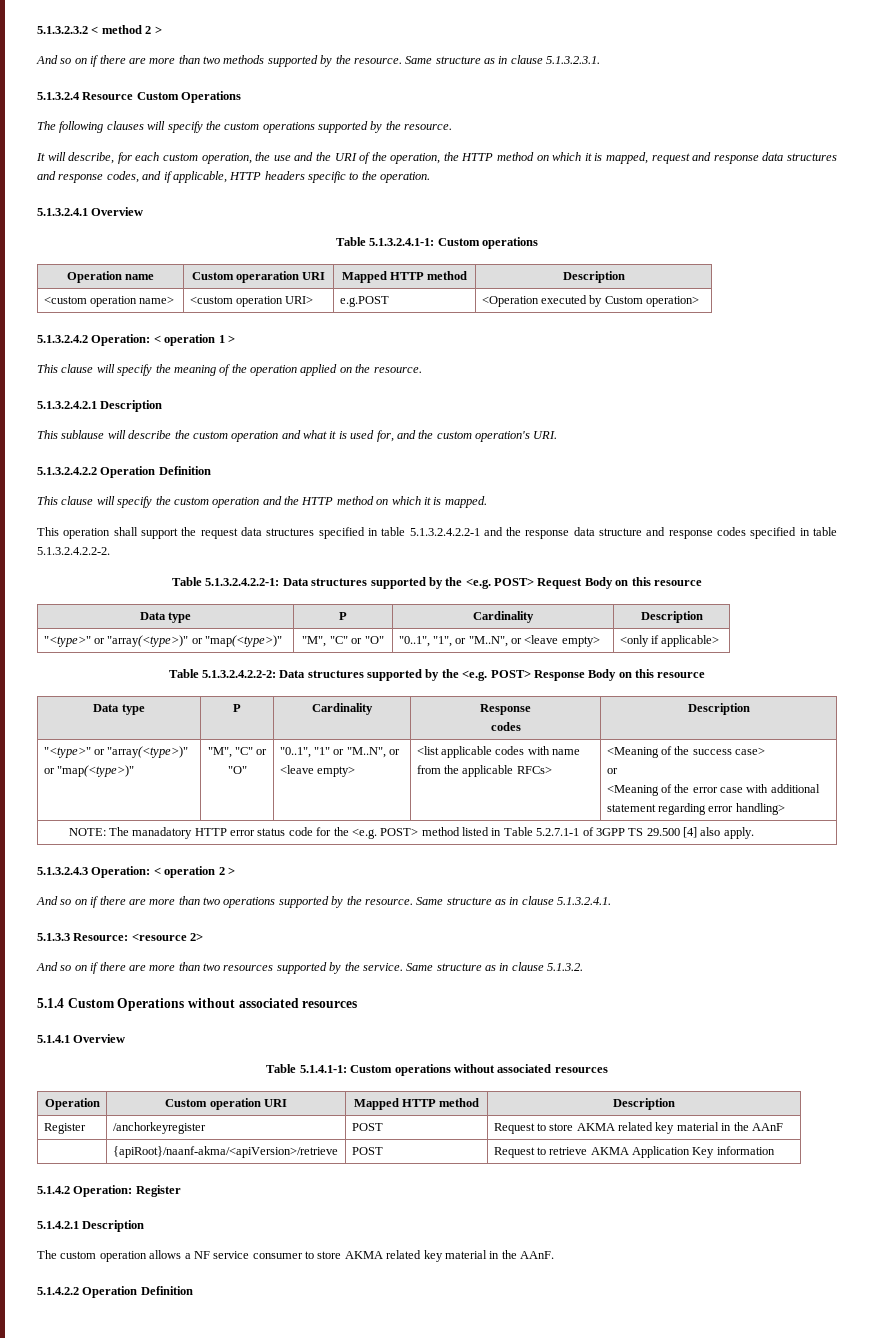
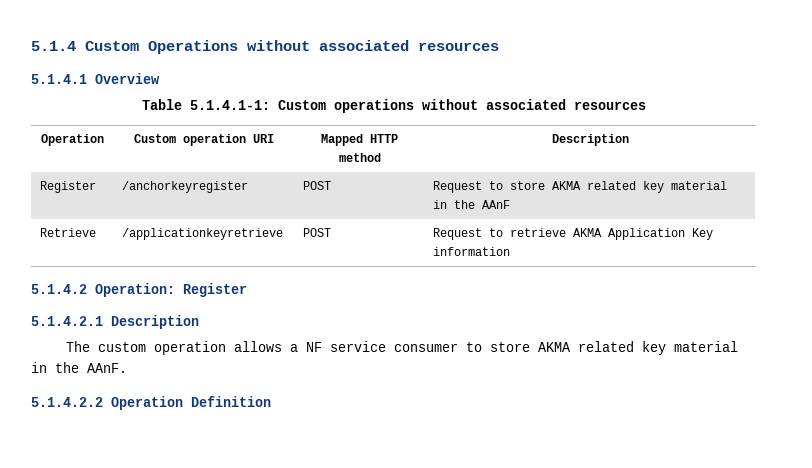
- 5.1.3.2.3.2 < method 2 >
- And so on if there are more than two methods supported by the resource. Same structure as in clause 5.1.3.2.3.1.
- 5.1.3.2.4 Resource Custom Operations
- The following clauses will specify the custom operations supported by the resource.
- It will describe, for each custom operation, the use and the URI of the operation, the HTTP method on which it is mapped, request and response data structures and response codes, and if applicable, HTTP headers specific to the operation.
- 5.1.3.2.4.1 Overview
- Table 5.1.3.2.4.1-1: Custom operations
- Operation name | Custom operaration URI | Mapped HTTP method | Description
- <custom operation name> | <custom operation URI> | e.g.POST | <Operation executed by Custom operation>
- 5.1.3.2.4.2 Operation: < operation 1 >
- This clause will specify the meaning of the operation applied on the resource.
- 5.1.3.2.4.2.1 Description
- This sublause will describe the custom operation and what it is used for, and the custom operation's URI.
- 5.1.3.2.4.2.2 Operation Definition
- This clause will specify the custom operation and the HTTP method on which it is mapped.
- This operation shall support the request data structures specified in table 5.1.3.2.4.2.2-1 and the response data structure and response codes specified in table 5.1.3.2.4.2.2-2.
- Table 5.1.3.2.4.2.2-1: Data structures supported by the <e.g. POST> Request Body on this resource
- Data type | P | Cardinality | Description
- "<type>" or "array(<type>)" or "map(<type>)" | "M", "C" or "O" | "0..1", "1", or "M..N", or <leave empty> | <only if applicable>
- Table 5.1.3.2.4.2.2-2: Data structures supported by the <e.g. POST> Response Body on this resource
- Data type | P | Cardinality | Response
- codes | Description
- "<type>" or "array(<type>)" or "map(<type>)" | "M", "C" or "O" | "0..1", "1" or "M..N", or <leave empty> | <list applicable codes with name from the applicable RFCs> | <Meaning of the success case>
- or
- <Meaning of the error case with additional statement regarding error handling>
- NOTE: The manadatory HTTP error status code for the <e.g. POST> method listed in Table 5.2.7.1-1 of 3GPP TS 29.500 [4] also apply.
- 5.1.3.2.4.3 Operation: < operation 2 >
- And so on if there are more than two operations supported by the resource. Same structure as in clause 5.1.3.2.4.1.
- 5.1.3.3 Resource: <resource 2>
- And so on if there are more than two resources supported by the service. Same structure as in clause 5.1.3.2.
- | {apiRoot}/naanf-akma/<apiVersion>/retrieve | POST | Request to retrieve AKMA Application Key information
+ Retrieve | /applicationkeyretrieve | POST | Request to retrieve AKMA Application Key information

